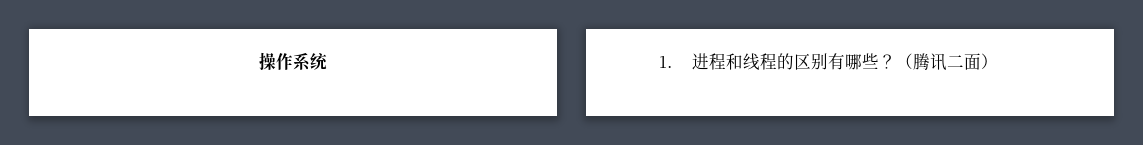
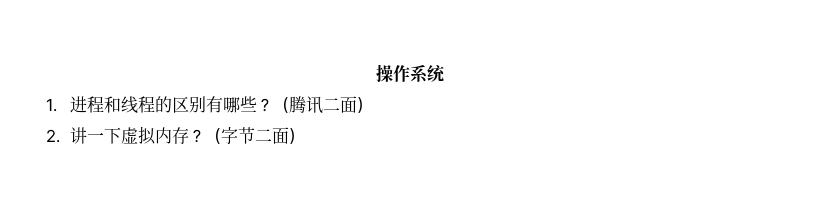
+ 2.讲一下虚拟内存？（字节二面）

